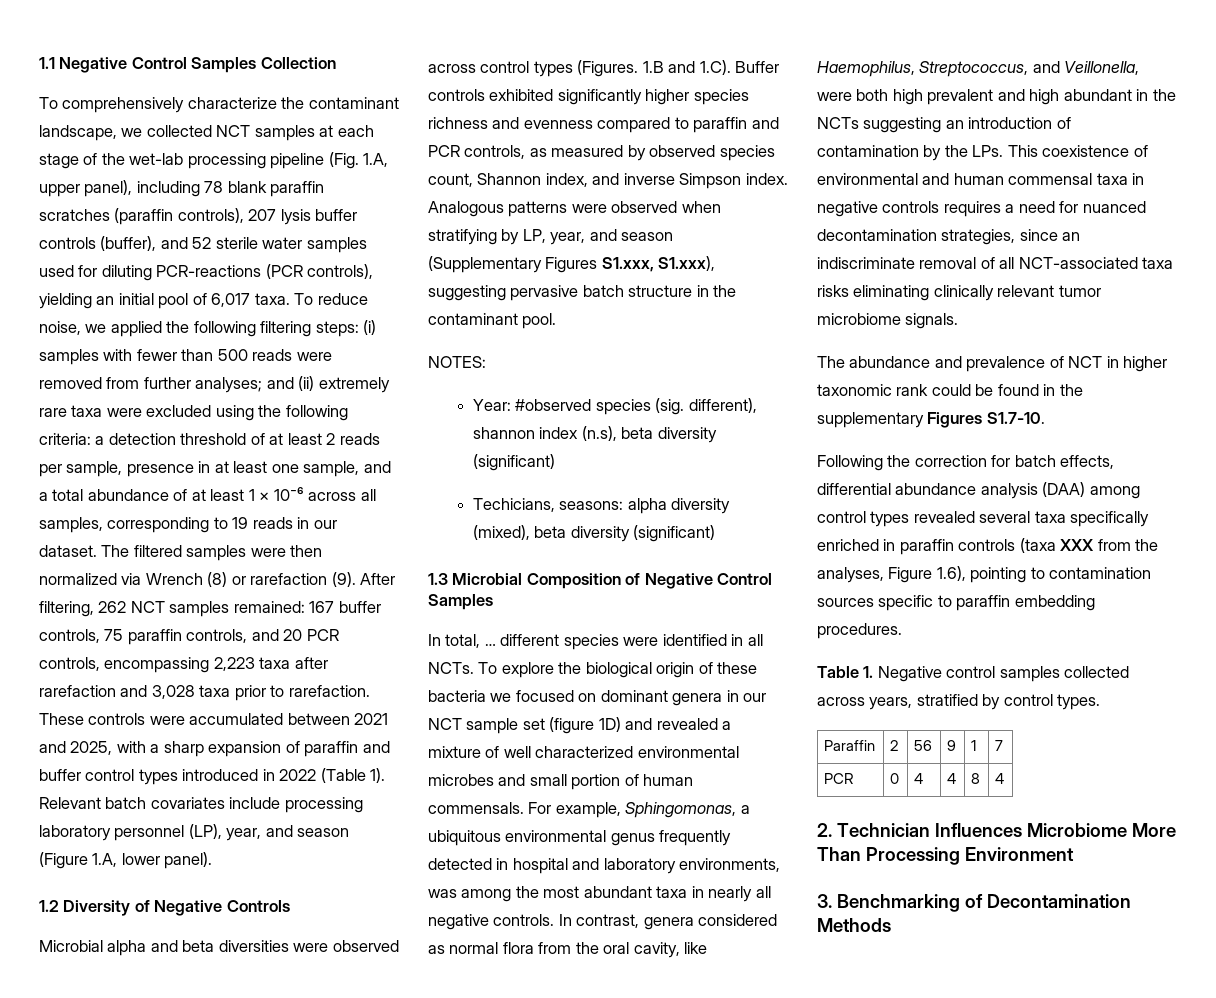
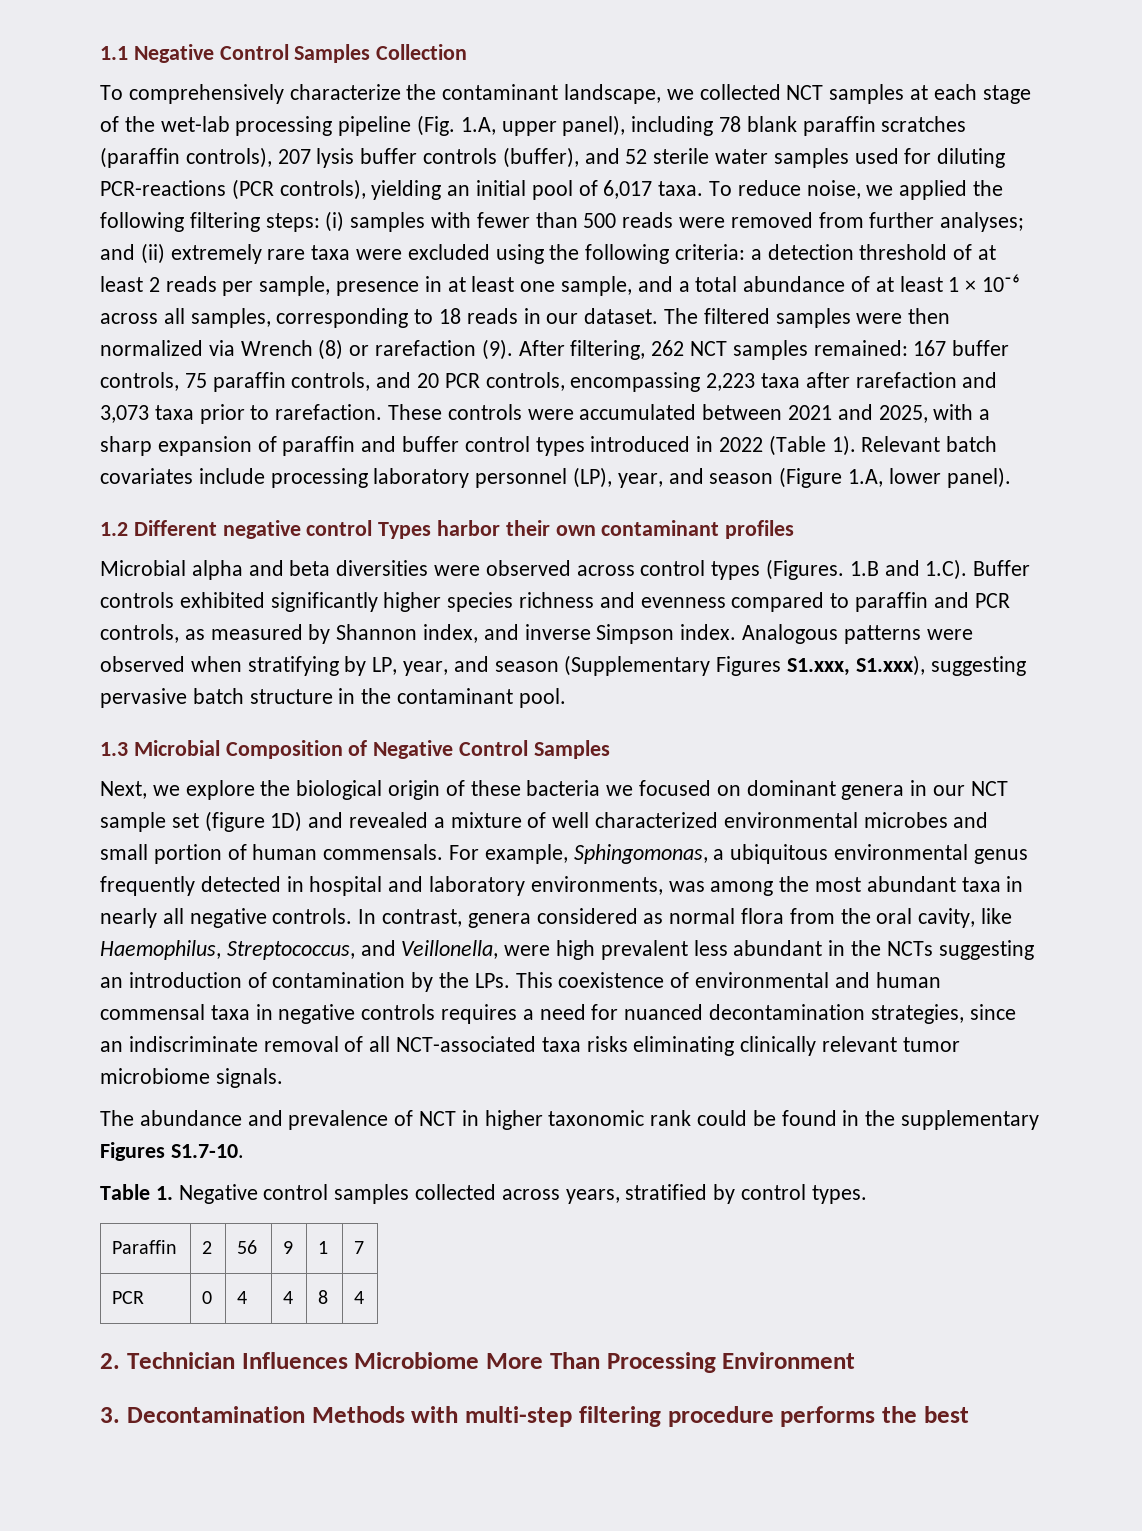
- a detection threshold of at least 2 reads per sample, presence in at least one sample, and a total abundance of at least 1 × 10⁻⁶ across all samples, corresponding to 19 reads in our dataset.
+ a detection threshold of at least 2 reads per sample, presence in at least one sample, and a total abundance of at least 1 × 10⁻⁶ across all samples, corresponding to 18 reads in our dataset.
- After filtering, 262 NCT samples remained: 167 buffer controls, 75 paraffin controls, and 20 PCR controls, encompassing 2,223 taxa after rarefaction and 3,028 taxa prior to rarefaction.
+ After filtering, 262 NCT samples remained: 167 buffer controls, 75 paraffin controls, and 20 PCR controls, encompassing 2,223 taxa after rarefaction and 3,073 taxa prior to rarefaction.
- 1.2 Diversity of Negative Controls
+ 1.2 Different negative control Types harbor their own contaminant profiles
- 1.B and 1.C). Buffer controls exhibited significantly higher species richness and evenness compared to paraffin and PCR controls, as measured by observed species count, Shannon index, and inverse Simpson index.
+ 1.B and 1.C). Buffer controls exhibited significantly higher species richness and evenness compared to paraffin and PCR controls, as measured by Shannon index, and inverse Simpson index.
- NOTES:
- Year: #observed species (sig. different), shannon index (n.s), beta diversity (significant)
- Techicians, seasons: alpha diversity (mixed), beta diversity (significant)
- In total, … different species were identified in all NCTs. To explore the biological origin of these bacteria we focused on dominant genera in our NCT sample set (figure 1D) and revealed a mixture of well characterized environmental microbes and small portion of human commensals.
+ Next, we explore the biological origin of these bacteria we focused on dominant genera in our NCT sample set (figure 1D) and revealed a mixture of well characterized environmental microbes and small portion of human commensals.
- In contrast, genera considered as normal flora from the oral cavity, like Haemophilus, Streptococcus, and Veillonella, were both high prevalent and high abundant in the NCTs suggesting an introduction of contamination by the LPs. This coexistence of environmental and human commensal taxa in negative controls requires a need for nuanced decontamination strategies, since an indiscriminate removal of all NCT-associated taxa risks eliminating clinically relevant tumor microbiome signals.
+ In contrast, genera considered as normal flora from the oral cavity, like Haemophilus, Streptococcus, and Veillonella, were high prevalent less abundant in the NCTs suggesting an introduction of contamination by the LPs. This coexistence of environmental and human commensal taxa in negative controls requires a need for nuanced decontamination strategies, since an indiscriminate removal of all NCT-associated taxa risks eliminating clinically relevant tumor microbiome signals.
- Following the correction for batch effects, differential abundance analysis (DAA) among control types revealed several taxa specifically enriched in paraffin controls (taxa XXX from the analyses, Figure 1.6), pointing to contamination sources specific to paraffin embedding procedures.
- 3. Benchmarking of Decontamination Methods
+ 3. Decontamination Methods with multi-step filtering procedure performs the best

